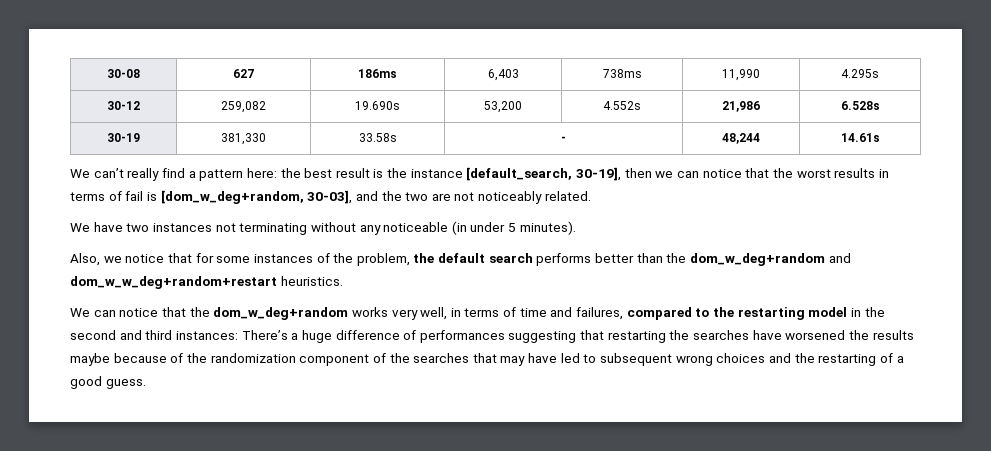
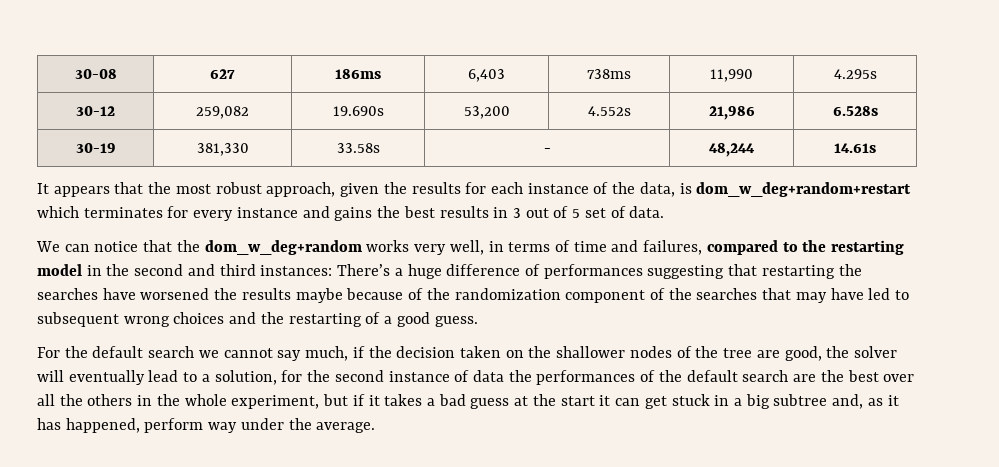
- We can’t really find a pattern here: the best result is the instance [default_search, 30-19], then we can notice that the worst results in terms of fail is [dom_w_deg+random, 30-03], and the two are not noticeably related.
- We have two instances not terminating without any noticeable (in under 5 minutes).
- Also, we notice that for some instances of the problem, the default search performs better than the dom_w_deg+random and dom_w_w_deg+random+restart heuristics.
+ It appears that the most robust approach, given the results for each instance of the data, is dom_w_deg+random+restart which terminates for every instance and gains the best results in 3 out of 5 set of data.
+ For the default search we cannot say much, if the decision taken on the shallower nodes of the tree are good, the solver will eventually lead to a solution, for the second instance of data the performances of the default search are the best over all the others in the whole experiment, but if it takes a bad guess at the start it can get stuck in a big subtree and, as it has happened, perform way under the average.

